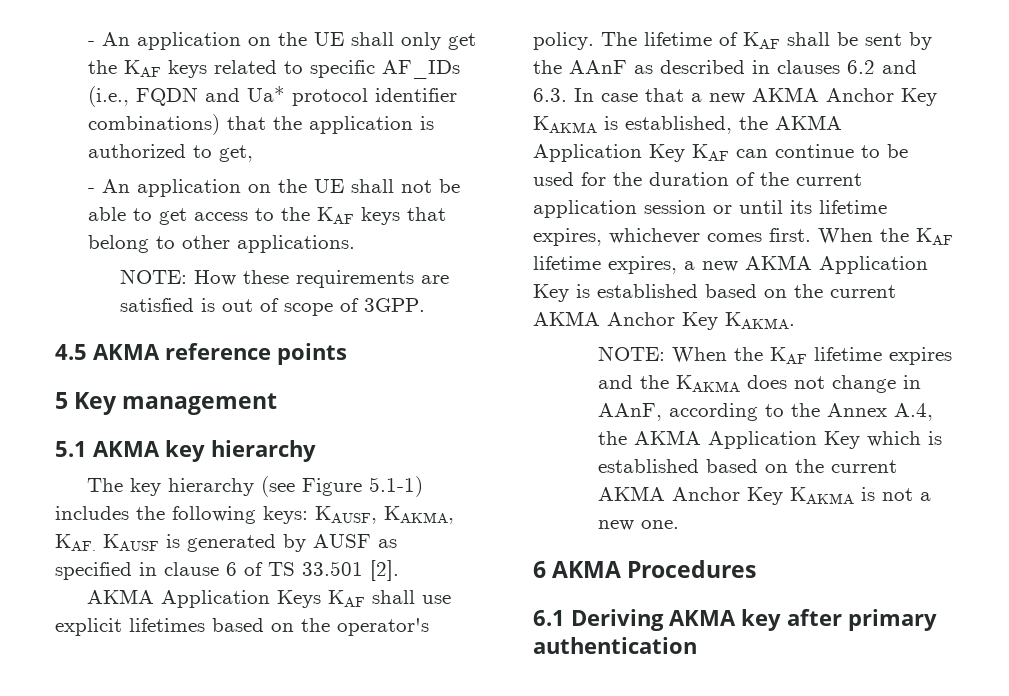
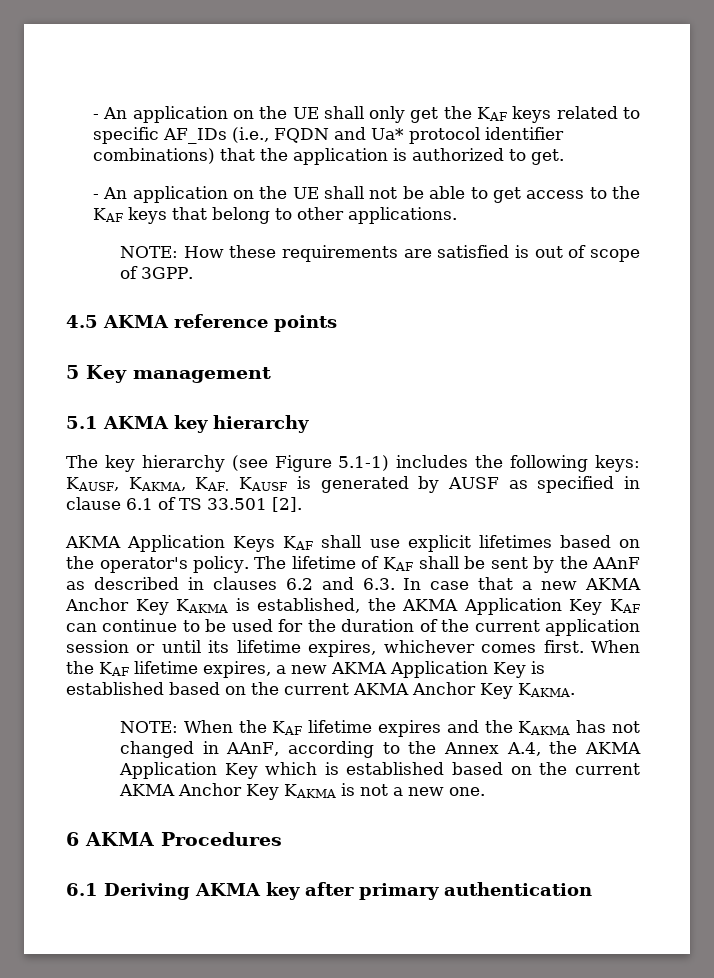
- - An application on the UE shall only get the KAF keys related to specific AF_IDs (i.e., FQDN and Ua* protocol identifier combinations) that the application is authorized to get,
+ - An application on the UE shall only get the KAF keys related to specific AF_IDs (i.e., FQDN and Ua* protocol identifier combinations) that the application is authorized to get.
- The key hierarchy (see Figure 5.1-1) includes the following keys: KAUSF, KAKMA, KAF. KAUSF is generated by AUSF as specified in clause 6 of TS 33.501 [2].
+ The key hierarchy (see Figure 5.1-1) includes the following keys: KAUSF, KAKMA, KAF. KAUSF is generated by AUSF as specified in clause 6.1 of TS 33.501 [2].
- NOTE: When the KAF lifetime expires and the KAKMA does not change in AAnF, according to the Annex A.4, the AKMA Application Key which is established based on the current AKMA Anchor Key KAKMA is not a new one.
+ NOTE: When the KAF lifetime expires and the KAKMA has not changed in AAnF, according to the Annex A.4, the AKMA Application Key which is established based on the current AKMA Anchor Key KAKMA is not a new one.

